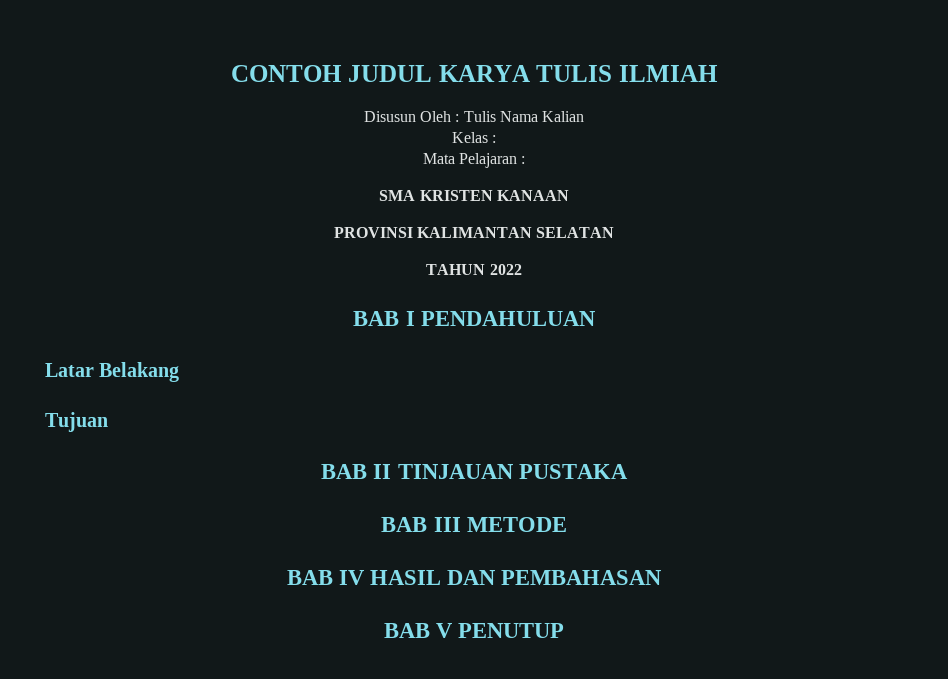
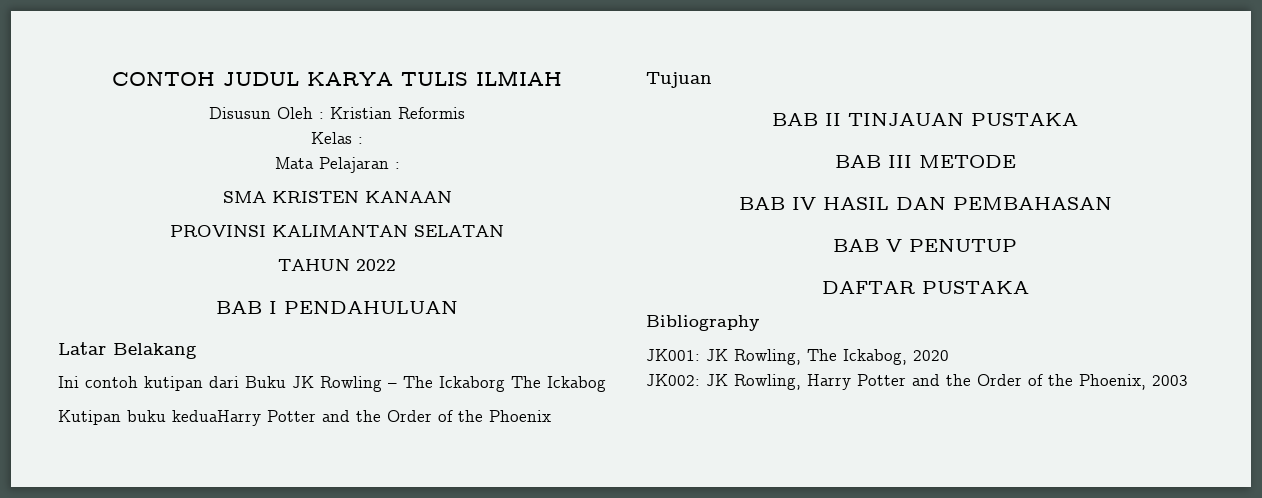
- Disusun Oleh : Tulis Nama Kalian
+ Disusun Oleh : Kristian Reformis
+ Ini contoh kutipan dari Buku JK Rowling – The Ickaborg The Ickabog
+ Kutipan buku keduaHarry Potter and the Order of the Phoenix
+ DAFTAR PUSTAKA
+ Bibliography
+ JK001: JK Rowling, The Ickabog, 2020
+ JK002: JK Rowling, Harry Potter and the Order of the Phoenix, 2003

